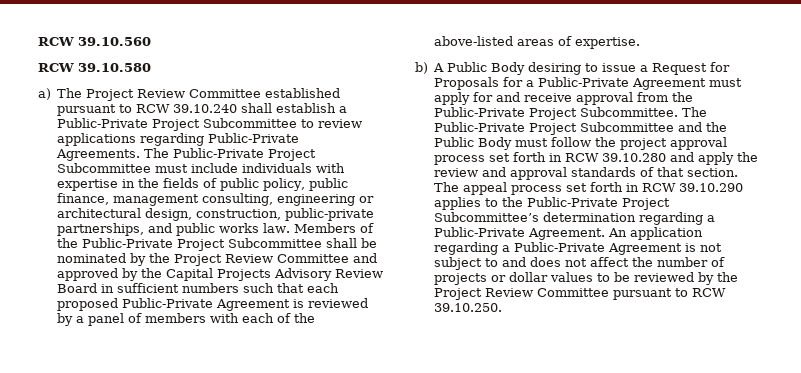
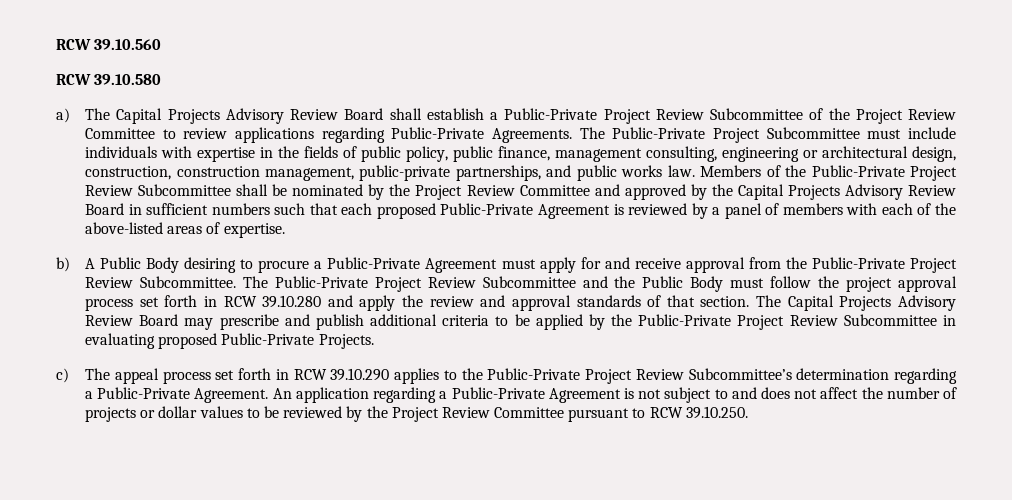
- a) The Project Review Committee established pursuant to RCW 39.10.240 shall establish a Public-Private Project Subcommittee to review applications regarding Public-Private Agreements.
+ a) The Capital Projects Advisory Review Board shall establish a Public-Private Project Review Subcommittee of the Project Review Committee to review applications regarding Public-Private Agreements.
- The Public-Private Project Subcommittee must include individuals with expertise in the fields of public policy, public finance, management consulting, engineering or architectural design, construction, public-private partnerships, and public works law.
+ The Public-Private Project Subcommittee must include individuals with expertise in the fields of public policy, public finance, management consulting, engineering or architectural design, construction, construction management, public-private partnerships, and public works law.
- Members of the Public-Private Project Subcommittee shall be nominated by the Project Review Committee and approved by the Capital Projects Advisory Review Board in sufficient numbers such that each proposed Public-Private Agreement is reviewed by a panel of members with each of the above-listed areas of expertise.
+ Members of the Public-Private Project Review Subcommittee shall be nominated by the Project Review Committee and approved by the Capital Projects Advisory Review Board in sufficient numbers such that each proposed Public-Private Agreement is reviewed by a panel of members with each of the above-listed areas of expertise.
- b) A Public Body desiring to issue a Request for Proposals for a Public-Private Agreement must apply for and receive approval from the Public-Private Project Subcommittee.
+ b) A Public Body desiring to procure a Public-Private Agreement must apply for and receive approval from the Public-Private Project Review Subcommittee.
- The Public-Private Project Subcommittee and the Public Body must follow the project approval process set forth in RCW 39.10.280 and apply the review and approval standards of that section.
+ The Public-Private Project Review Subcommittee and the Public Body must follow the project approval process set forth in RCW 39.10.280 and apply the review and approval standards of that section.
- The appeal process set forth in RCW 39.10.290 applies to the Public-Private Project Subcommittee’s determination regarding a Public-Private Agreement.
+ The Capital Projects Advisory Review Board may prescribe and publish additional criteria to be applied by the Public-Private Project Review Subcommittee in evaluating proposed Public-Private Projects.
+ c) The appeal process set forth in RCW 39.10.290 applies to the Public-Private Project Review Subcommittee’s determination regarding a Public-Private Agreement.

